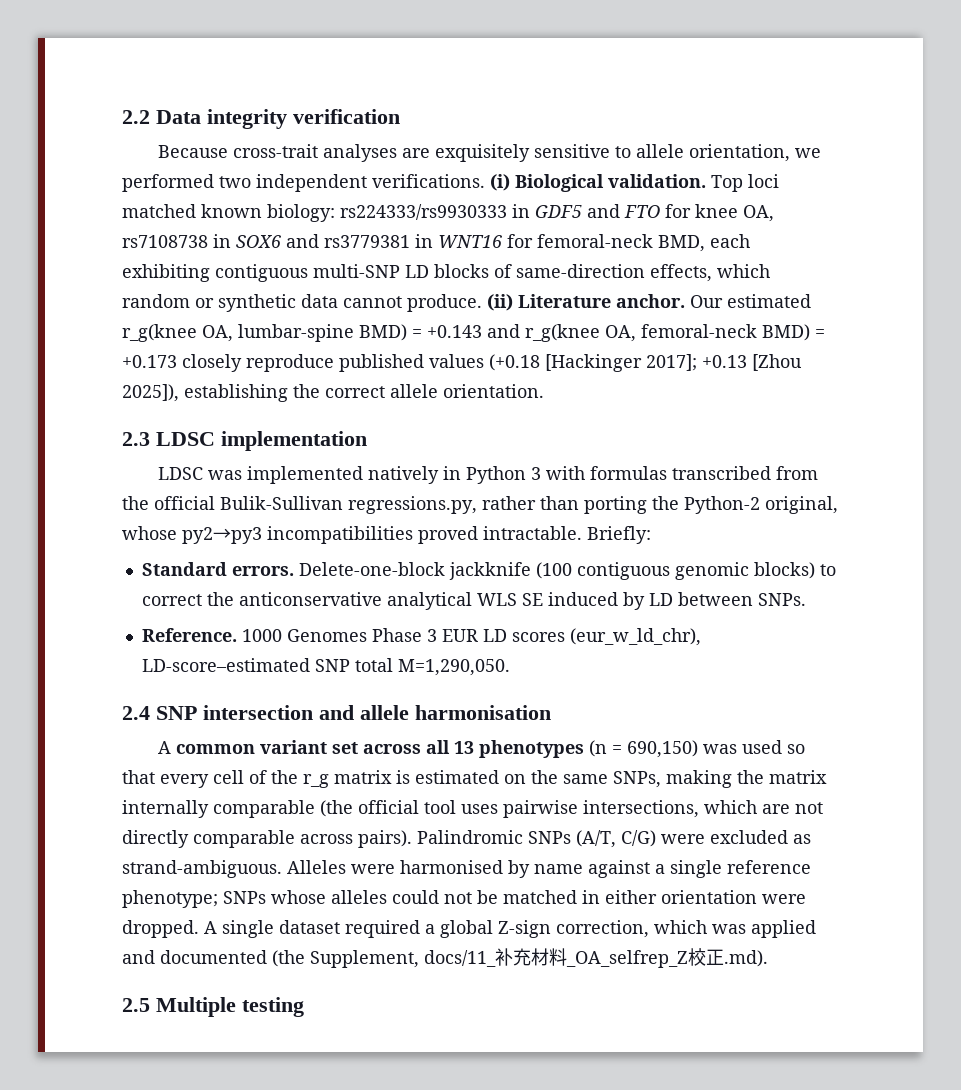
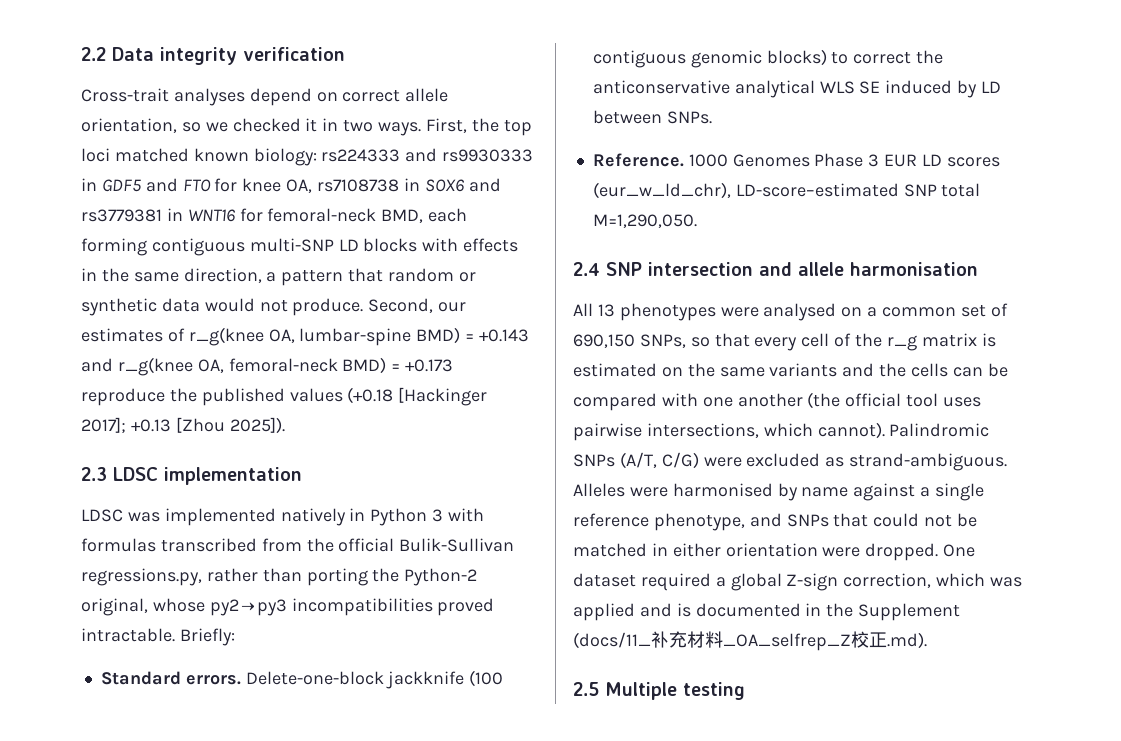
- Because cross-trait analyses are exquisitely sensitive to allele orientation, we performed two independent verifications. (i) Biological validation. Top loci matched known biology: rs224333/rs9930333 in GDF5 and FTO for knee OA, rs7108738 in SOX6 and rs3779381 in WNT16 for femoral-neck BMD, each exhibiting contiguous multi-SNP LD blocks of same-direction effects, which random or synthetic data cannot produce. (ii) Literature anchor. Our estimated r_g(knee OA, lumbar-spine BMD) = +0.143 and r_g(knee OA, femoral-neck BMD) = +0.173 closely reproduce published values (+0.18 [Hackinger 2017]; +0.13 [Zhou 2025]), establishing the correct allele orientation.
+ Cross-trait analyses depend on correct allele orientation, so we checked it in two ways. First, the top loci matched known biology: rs224333 and rs9930333 in GDF5 and FTO for knee OA, rs7108738 in SOX6 and rs3779381 in WNT16 for femoral-neck BMD, each forming contiguous multi-SNP LD blocks with effects in the same direction, a pattern that random or synthetic data would not produce. Second, our estimates of r_g(knee OA, lumbar-spine BMD) = +0.143 and r_g(knee OA, femoral-neck BMD) = +0.173 reproduce the published values (+0.18 [Hackinger 2017]; +0.13 [Zhou 2025]).
- A common variant set across all 13 phenotypes (n = 690,150) was used so that every cell of the r_g matrix is estimated on the same SNPs, making the matrix internally comparable (the official tool uses pairwise intersections, which are not directly comparable across pairs).
+ All 13 phenotypes were analysed on a common set of 690,150 SNPs, so that every cell of the r_g matrix is estimated on the same variants and the cells can be compared with one another (the official tool uses pairwise intersections, which cannot).
- Alleles were harmonised by name against a single reference phenotype; SNPs whose alleles could not be matched in either orientation were dropped.
+ Alleles were harmonised by name against a single reference phenotype, and SNPs that could not be matched in either orientation were dropped.
- A single dataset required a global Z-sign correction, which was applied and documented (the Supplement, docs/11_补充材料_OA_selfrep_Z校正.md).
+ One dataset required a global Z-sign correction, which was applied and is documented in the Supplement (docs/11_补充材料_OA_selfrep_Z校正.md).

